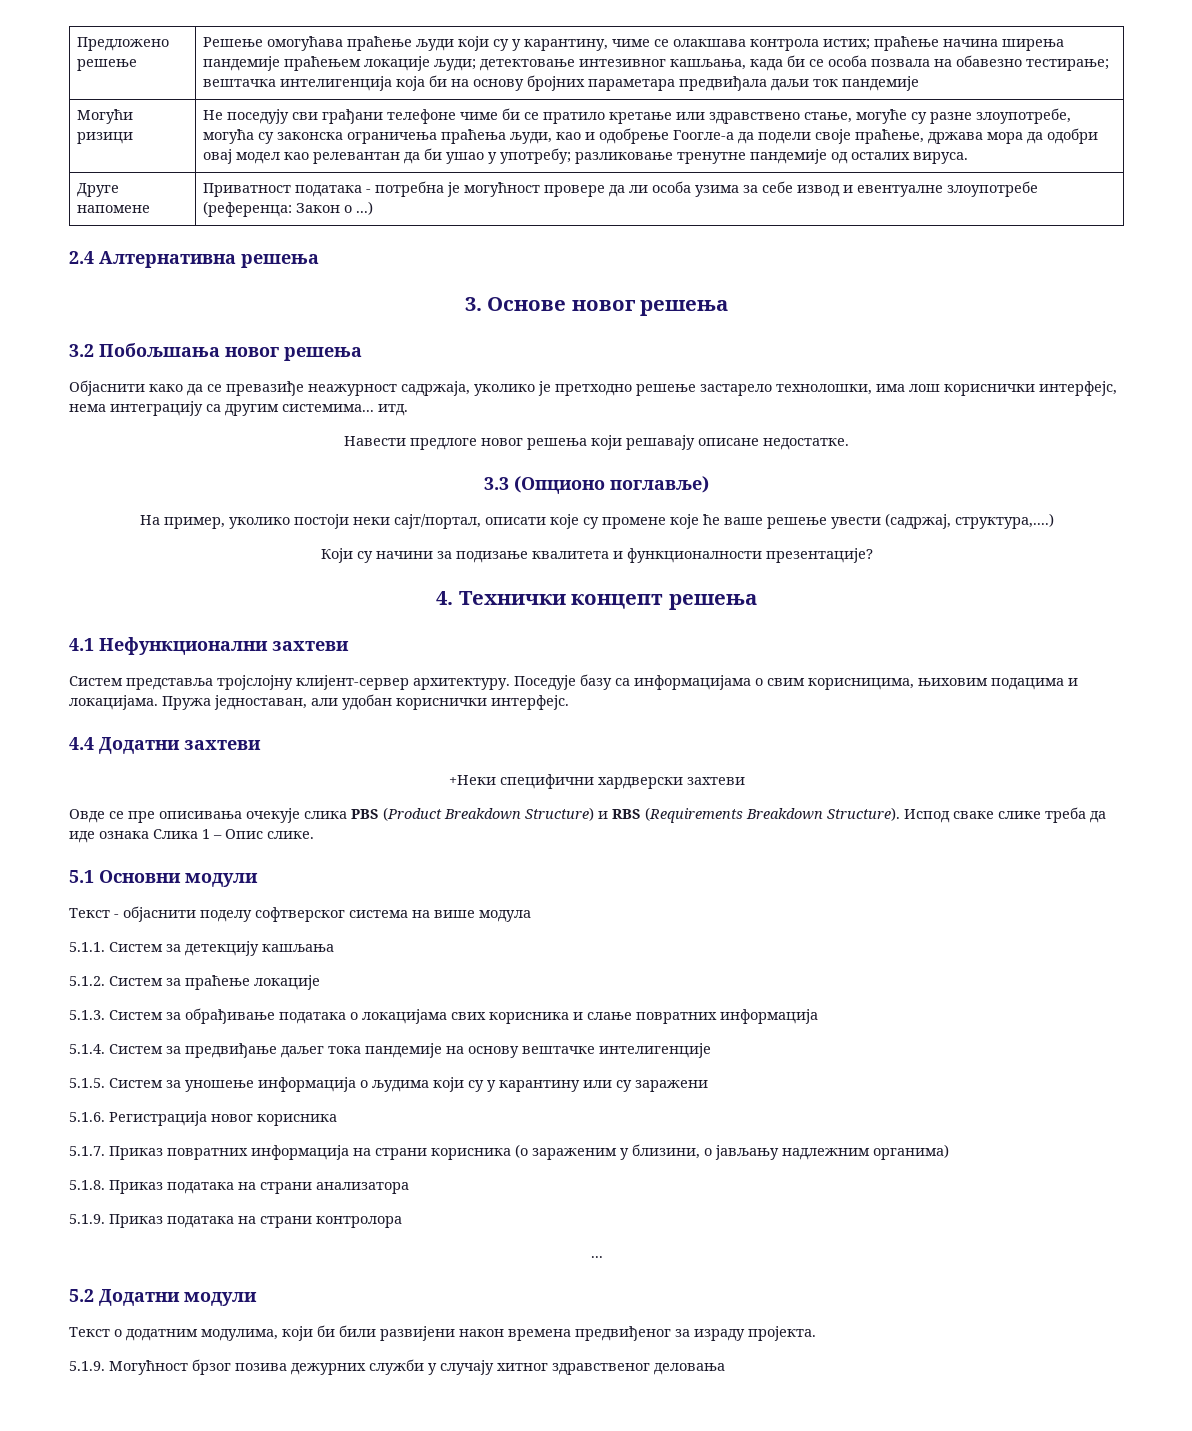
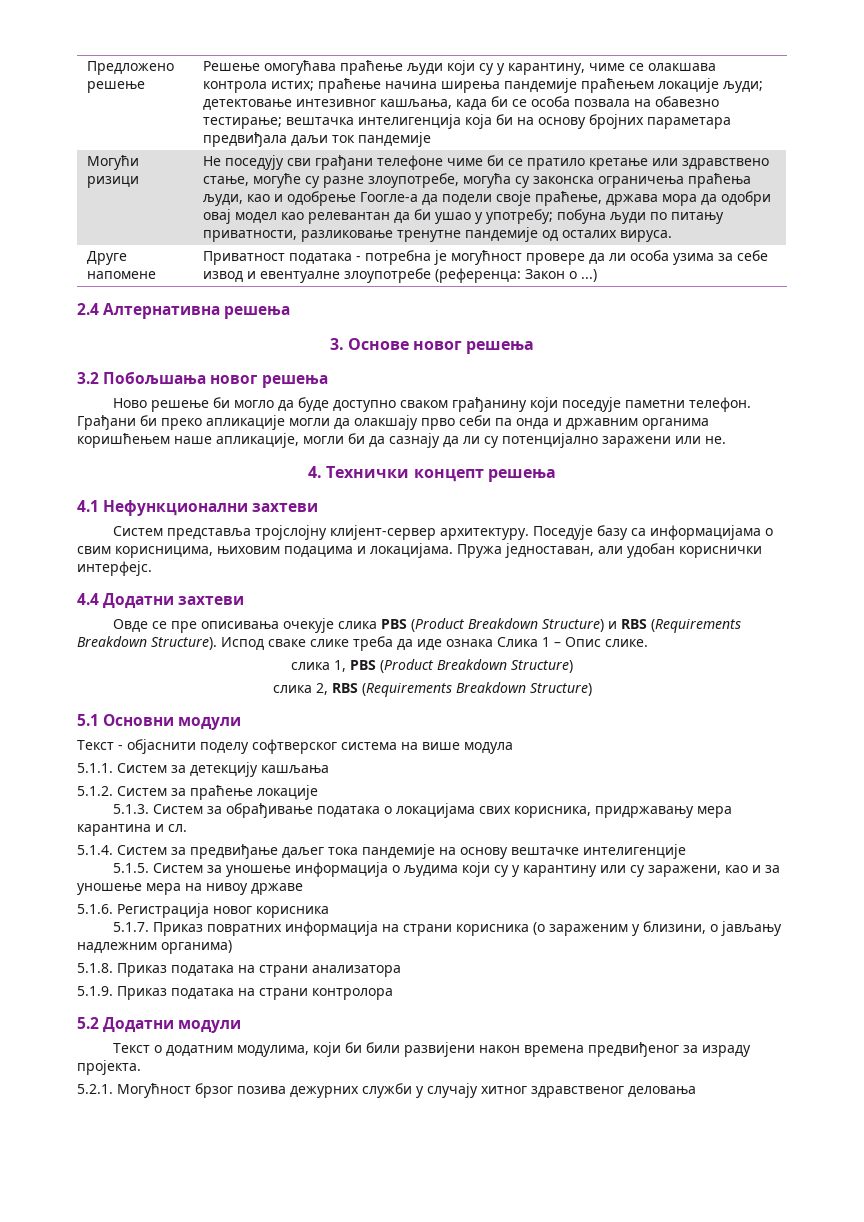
- Не поседују сви грађани телефоне чиме би се пратило кретање или здравствено стање, могуће су разне злоупотребе, могућа су законска ограничења праћења људи, као и одобрење Гоогле-а да подели своје праћење, држава мора да одобри овај модел као релевантан да би ушао у употребу; разликовање тренутне пандемије од осталих вируса.
+ Не поседују сви грађани телефоне чиме би се пратило кретање или здравствено стање, могуће су разне злоупотребе, могућа су законска ограничења праћења људи, као и одобрење Гоогле-а да подели своје праћење, држава мора да одобри овај модел као релевантан да би ушао у употребу; побуна људи по питању приватности, разликовање тренутне пандемије од осталих вируса.
- Објаснити како да се превазиђе неажурност садржаја, уколико је претходно решење застарело технолошки, има лош кориснички интерфејс, нема интеграцију са другим системима... итд.
- Навести предлоге новог решења који решавају описане недостатке.
- 3.3 (Опционо поглавље)
- На пример, уколико постоји неки сајт/портал, описати које су промене које ће ваше решење увести (садржај, структура,....)
- Који су начини за подизање квалитета и функционалности презентације?
+ Ново решење би могло да буде доступно сваком грађанину који поседује паметни телефон. Грађани би преко апликације могли да олакшају прво себи па онда и државним органима коришћењем наше апликације, могли би да сазнају да ли су потенцијално заражени или не.
- +Неки специфични хардверски захтеви
+ слика 1, PBS (Product Breakdown Structure)
+ слика 2, RBS (Requirements Breakdown Structure)
- 5.1.3. Систем за обрађивање података о локацијама свих корисника и слање повратних информација
+ 5.1.3. Систем за обрађивање података о локацијама свих корисника, придржавању мера карантина и сл.
- 5.1.5. Систем за уношење информација о људима који су у карантину или су заражени
+ 5.1.5. Систем за уношење информација о људима који су у карантину или су заражени, као и за уношење мера на нивоу државе
- ...
- 5.1.9. Могућност брзог позива дежурних служби у случају хитног здравственог деловања
+ 5.2.1. Могућност брзог позива дежурних служби у случају хитног здравственог деловања

